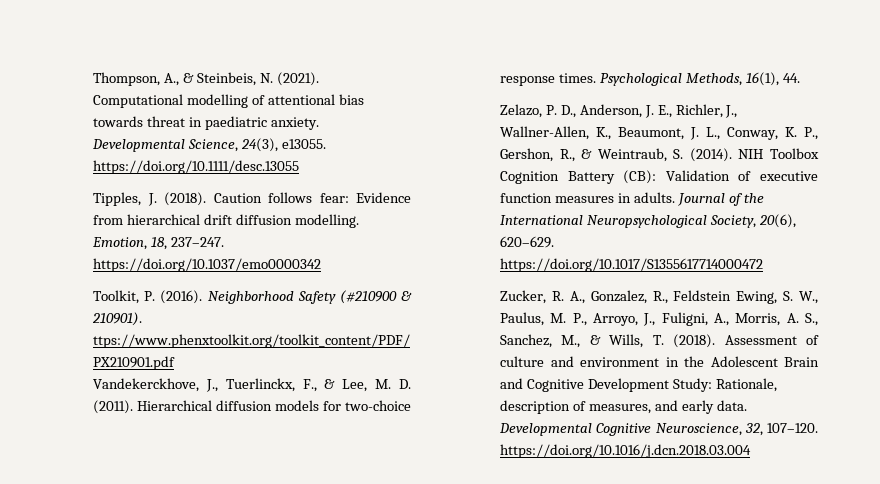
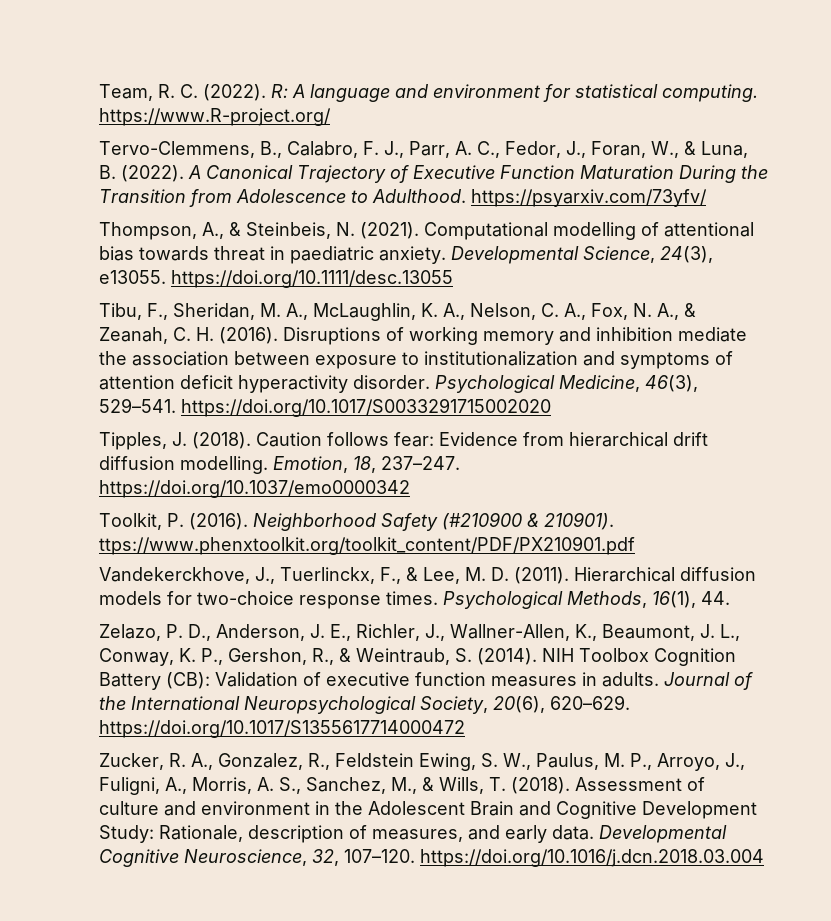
+ Team, R. C. (2022). R: A language and environment for statistical computing. https://www.R-project.org/
+ Tervo-Clemmens, B., Calabro, F. J., Parr, A. C., Fedor, J., Foran, W., & Luna, B. (2022). A Canonical Trajectory of Executive Function Maturation During the Transition from Adolescence to Adulthood. https://psyarxiv.com/73yfv/
+ Tibu, F., Sheridan, M. A., McLaughlin, K. A., Nelson, C. A., Fox, N. A., & Zeanah, C. H. (2016). Disruptions of working memory and inhibition mediate the association between exposure to institutionalization and symptoms of attention deficit hyperactivity disorder. Psychological Medicine, 46(3), 529–541. https://doi.org/10.1017/S0033291715002020

